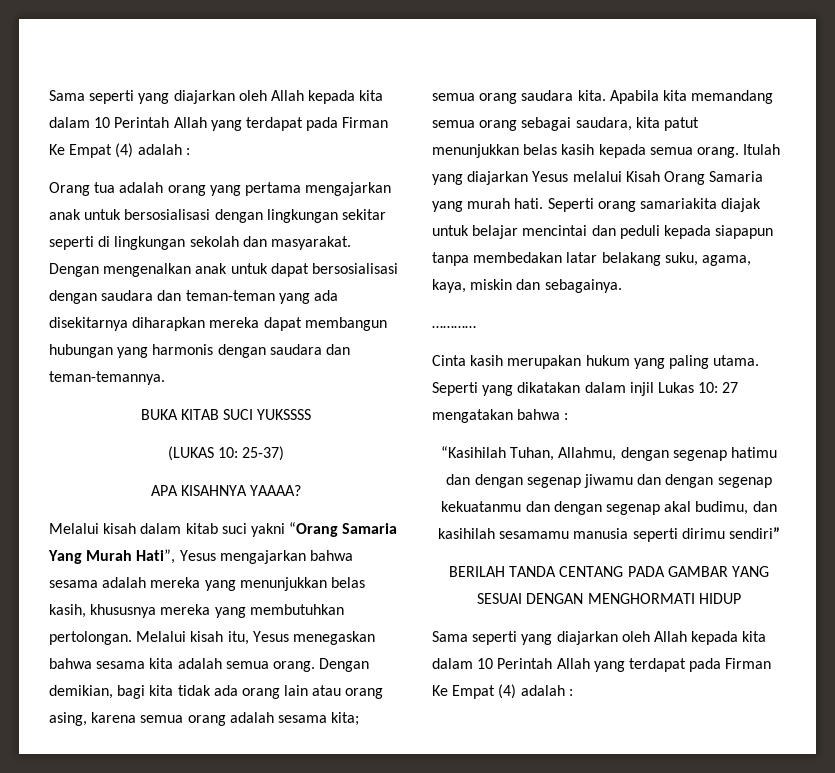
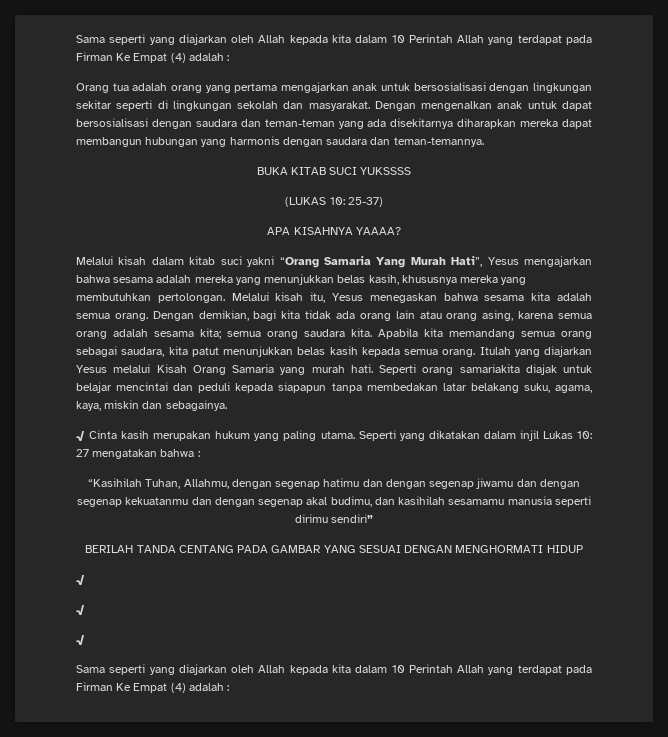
- …………
- Cinta kasih merupakan hukum yang paling utama.
+ √ Cinta kasih merupakan hukum yang paling utama.
  BERILAH TANDA CENTANG PADA GAMBAR YANG SESUAI DENGAN MENGHORMATI HIDUP
+ √
+ √
+ √

